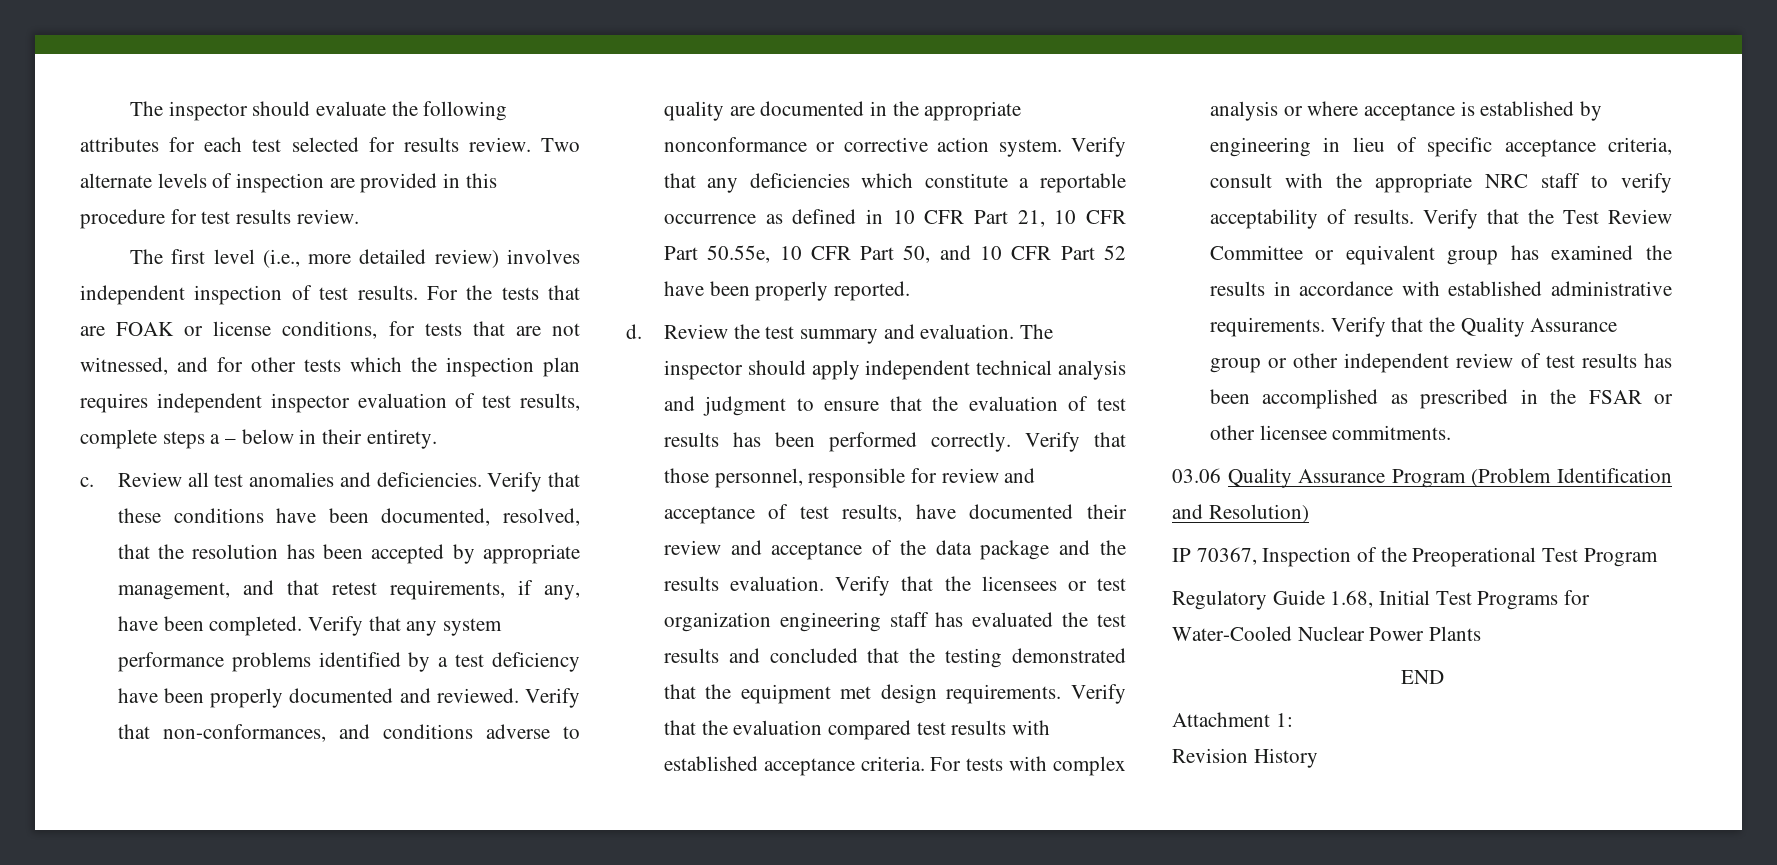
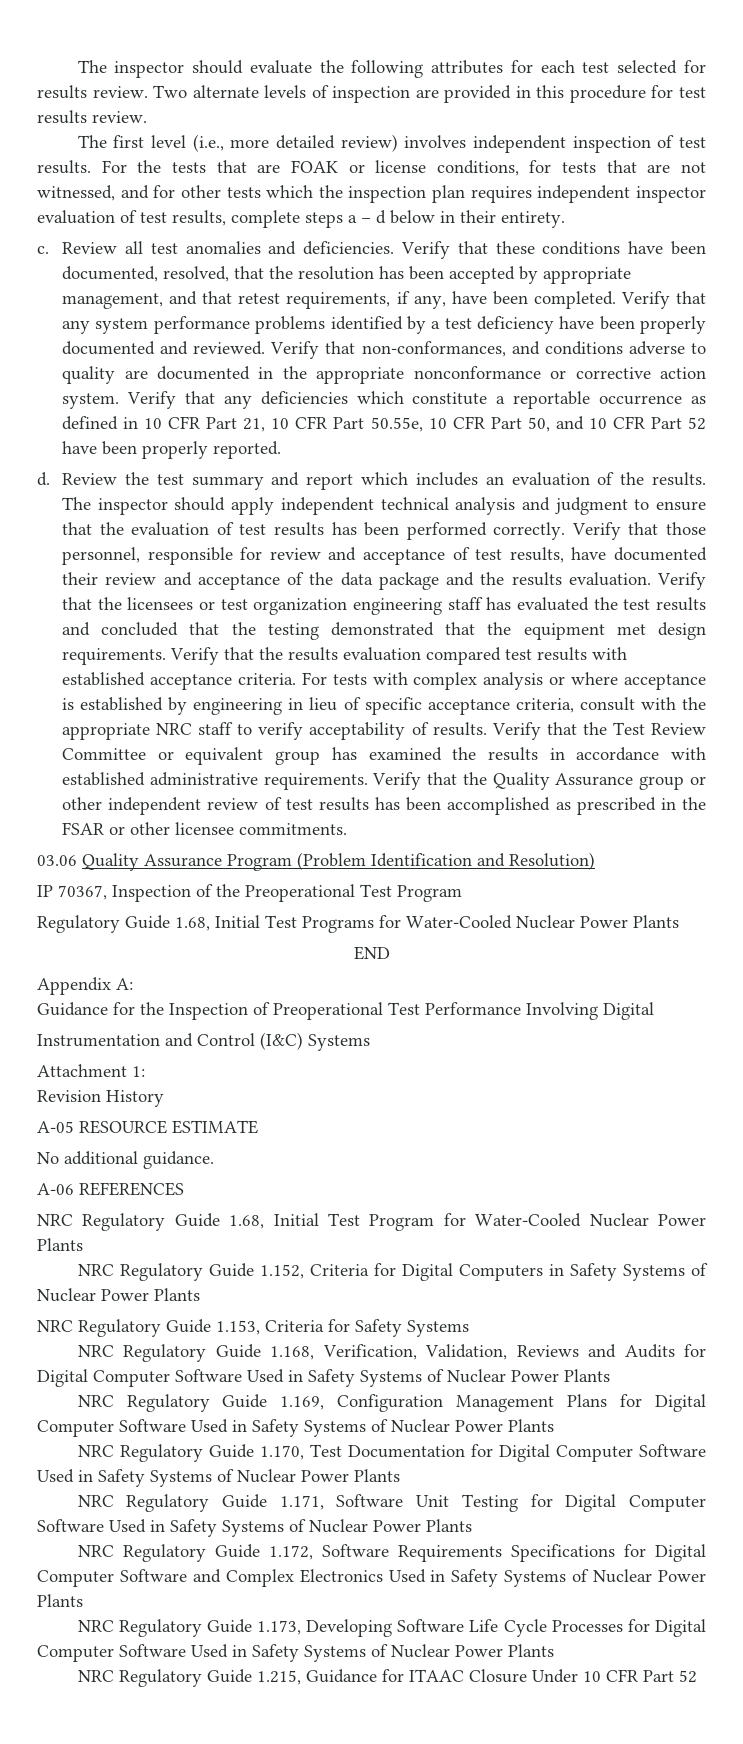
- For the tests that are FOAK or license conditions, for tests that are not witnessed, and for other tests which the inspection plan requires independent inspector evaluation of test results, complete steps a – below in their entirety.
+ For the tests that are FOAK or license conditions, for tests that are not witnessed, and for other tests which the inspection plan requires independent inspector evaluation of test results, complete steps a – d below in their entirety.
- Review the test summary and evaluation.
+ Review the test summary and report which includes an evaluation of the results.
- Verify that the evaluation compared test results with established acceptance criteria.
+ Verify that the results evaluation compared test results with established acceptance criteria.
+ Appendix A:
+ Guidance for the Inspection of Preoperational Test Performance Involving Digital
+ Instrumentation and Control (I&C) Systems
  Attachment 1:
  Revision History
+ A-05 RESOURCE ESTIMATE
+ No additional guidance.
+ A-06 REFERENCES
+ NRC Regulatory Guide 1.68, Initial Test Program for Water-Cooled Nuclear Power Plants
+ NRC Regulatory Guide 1.152, Criteria for Digital Computers in Safety Systems of Nuclear Power Plants
+ NRC Regulatory Guide 1.153, Criteria for Safety Systems
+ NRC Regulatory Guide 1.168, Verification, Validation, Reviews and Audits for Digital Computer Software Used in Safety Systems of Nuclear Power Plants
+ NRC Regulatory Guide 1.169, Configuration Management Plans for Digital Computer Software Used in Safety Systems of Nuclear Power Plants
+ NRC Regulatory Guide 1.170, Test Documentation for Digital Computer Software Used in Safety Systems of Nuclear Power Plants
+ NRC Regulatory Guide 1.171, Software Unit Testing for Digital Computer Software Used in Safety Systems of Nuclear Power Plants
+ NRC Regulatory Guide 1.172, Software Requirements Specifications for Digital Computer Software and Complex Electronics Used in Safety Systems of Nuclear Power Plants
+ NRC Regulatory Guide 1.173, Developing Software Life Cycle Processes for Digital Computer Software Used in Safety Systems of Nuclear Power Plants
+ NRC Regulatory Guide 1.215, Guidance for ITAAC Closure Under 10 CFR Part 52

